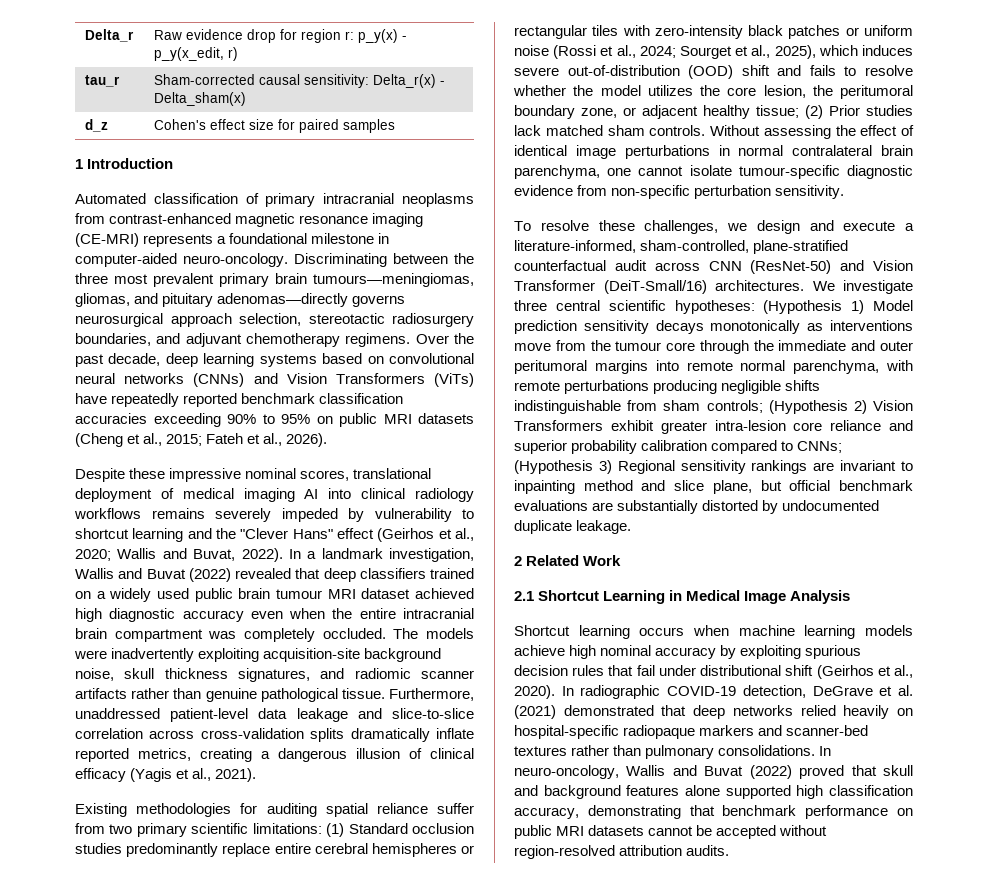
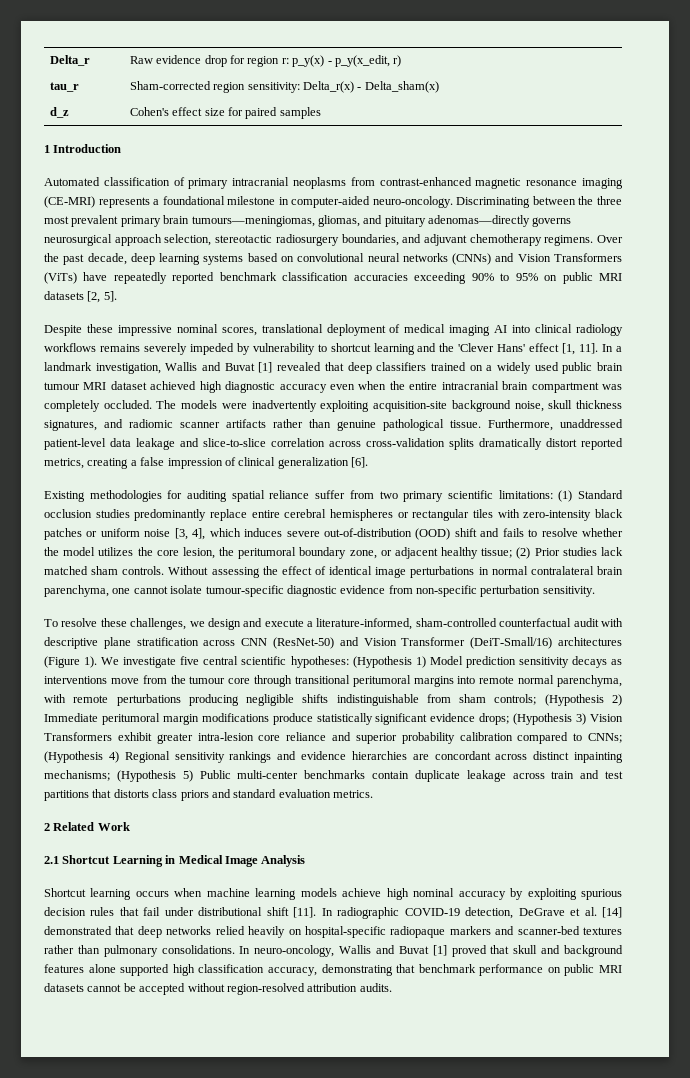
- tau_r | Sham-corrected causal sensitivity: Delta_r(x) - Delta_sham(x)
+ tau_r | Sham-corrected region sensitivity: Delta_r(x) - Delta_sham(x)
- Over the past decade, deep learning systems based on convolutional neural networks (CNNs) and Vision Transformers (ViTs) have repeatedly reported benchmark classification accuracies exceeding 90% to 95% on public MRI datasets (Cheng et al., 2015; Fateh et al., 2026).
+ Over the past decade, deep learning systems based on convolutional neural networks (CNNs) and Vision Transformers (ViTs) have repeatedly reported benchmark classification accuracies exceeding 90% to 95% on public MRI datasets [2, 5].
- Despite these impressive nominal scores, translational deployment of medical imaging AI into clinical radiology workflows remains severely impeded by vulnerability to shortcut learning and the "Clever Hans" effect (Geirhos et al., 2020; Wallis and Buvat, 2022).
+ Despite these impressive nominal scores, translational deployment of medical imaging AI into clinical radiology workflows remains severely impeded by vulnerability to shortcut learning and the 'Clever Hans' effect [1, 11].
- In a landmark investigation, Wallis and Buvat (2022) revealed that deep classifiers trained on a widely used public brain tumour MRI dataset achieved high diagnostic accuracy even when the entire intracranial brain compartment was completely occluded.
+ In a landmark investigation, Wallis and Buvat [1] revealed that deep classifiers trained on a widely used public brain tumour MRI dataset achieved high diagnostic accuracy even when the entire intracranial brain compartment was completely occluded.
- Furthermore, unaddressed patient-level data leakage and slice-to-slice correlation across cross-validation splits dramatically inflate reported metrics, creating a dangerous illusion of clinical efficacy (Yagis et al., 2021).
+ Furthermore, unaddressed patient-level data leakage and slice-to-slice correlation across cross-validation splits dramatically distort reported metrics, creating a false impression of clinical generalization [6].
- (1) Standard occlusion studies predominantly replace entire cerebral hemispheres or rectangular tiles with zero-intensity black patches or uniform noise (Rossi et al., 2024; Sourget et al., 2025), which induces severe out-of-distribution (OOD) shift and fails to resolve whether the model utilizes the core lesion, the peritumoral boundary zone, or adjacent healthy tissue;
+ (1) Standard occlusion studies predominantly replace entire cerebral hemispheres or rectangular tiles with zero-intensity black patches or uniform noise [3, 4], which induces severe out-of-distribution (OOD) shift and fails to resolve whether the model utilizes the core lesion, the peritumoral boundary zone, or adjacent healthy tissue;
- To resolve these challenges, we design and execute a literature-informed, sham-controlled, plane-stratified counterfactual audit across CNN (ResNet-50) and Vision Transformer (DeiT-Small/16) architectures.
+ To resolve these challenges, we design and execute a literature-informed, sham-controlled counterfactual audit with descriptive plane stratification across CNN (ResNet-50) and Vision Transformer (DeiT-Small/16) architectures (Figure 1).
- We investigate three central scientific hypotheses: (Hypothesis 1) Model prediction sensitivity decays monotonically as interventions move from the tumour core through the immediate and outer peritumoral margins into remote normal parenchyma, with remote perturbations producing negligible shifts indistinguishable from sham controls; (Hypothesis 2) Vision Transformers exhibit greater intra-lesion core reliance and superior probability calibration compared to CNNs; (Hypothesis 3) Regional sensitivity rankings are invariant to inpainting method and slice plane, but official benchmark evaluations are substantially distorted by undocumented duplicate leakage.
+ We investigate five central scientific hypotheses: (Hypothesis 1) Model prediction sensitivity decays as interventions move from the tumour core through transitional peritumoral margins into remote normal parenchyma, with remote perturbations producing negligible shifts indistinguishable from sham controls; (Hypothesis 2) Immediate peritumoral margin modifications produce statistically significant evidence drops; (Hypothesis 3) Vision Transformers exhibit greater intra-lesion core reliance and superior probability calibration compared to CNNs; (Hypothesis 4) Regional sensitivity rankings and evidence hierarchies are concordant across distinct inpainting mechanisms; (Hypothesis 5) Public multi-center benchmarks contain duplicate leakage across train and test partitions that distorts class priors and standard evaluation metrics.
- Shortcut learning occurs when machine learning models achieve high nominal accuracy by exploiting spurious decision rules that fail under distributional shift (Geirhos et al., 2020).
+ Shortcut learning occurs when machine learning models achieve high nominal accuracy by exploiting spurious decision rules that fail under distributional shift [11].
- In radiographic COVID-19 detection, DeGrave et al. (2021) demonstrated that deep networks relied heavily on hospital-specific radiopaque markers and scanner-bed textures rather than pulmonary consolidations.
+ In radiographic COVID-19 detection, DeGrave et al. [14] demonstrated that deep networks relied heavily on hospital-specific radiopaque markers and scanner-bed textures rather than pulmonary consolidations.
- In neuro-oncology, Wallis and Buvat (2022) proved that skull and background features alone supported high classification accuracy, demonstrating that benchmark performance on public MRI datasets cannot be accepted without region-resolved attribution audits.
+ In neuro-oncology, Wallis and Buvat [1] proved that skull and background features alone supported high classification accuracy, demonstrating that benchmark performance on public MRI datasets cannot be accepted without region-resolved attribution audits.

